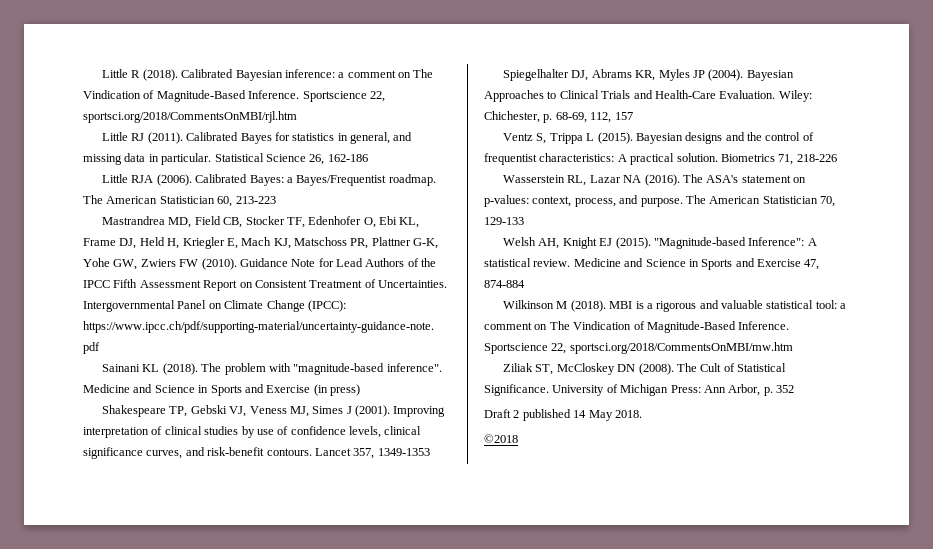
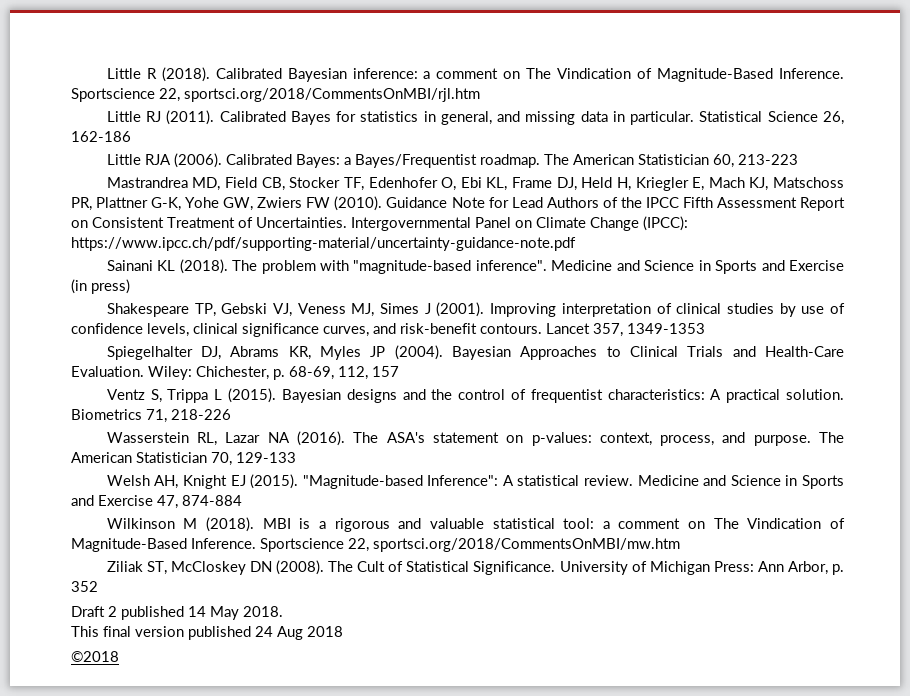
+ This final version published 24 Aug 2018

